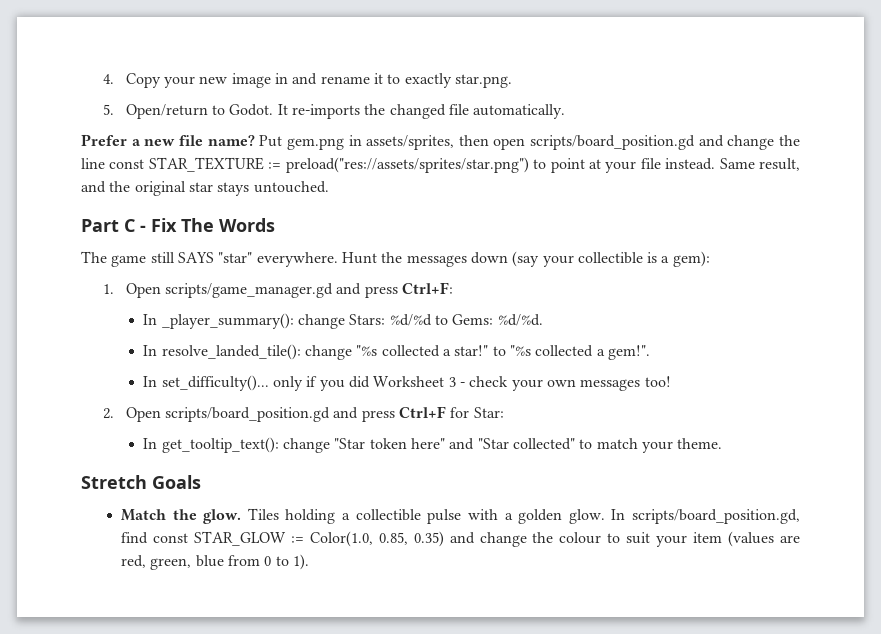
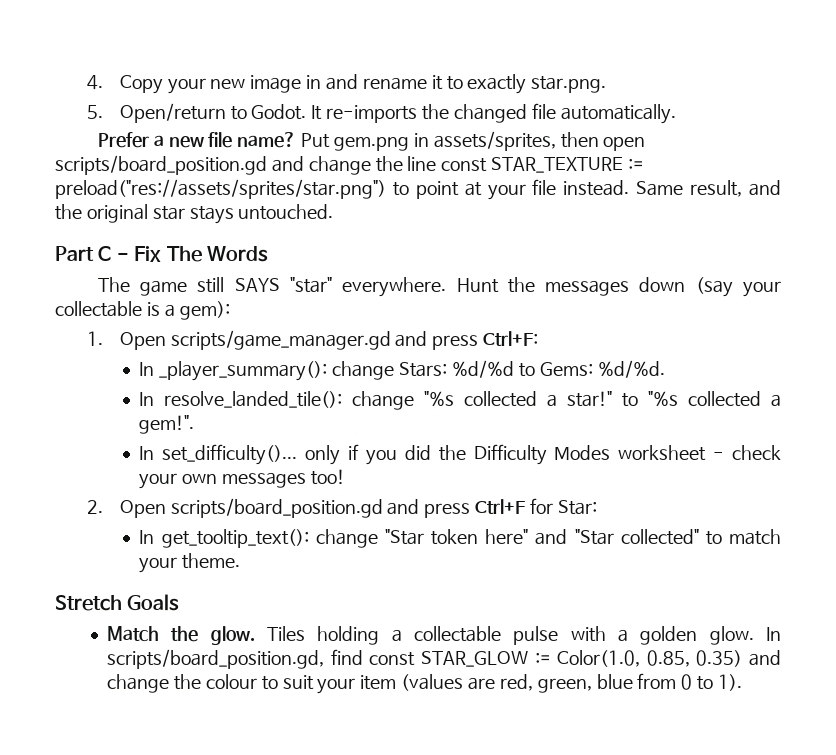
- Hunt the messages down (say your collectible is a gem):
+ Hunt the messages down (say your collectable is a gem):
- In set_difficulty()... only if you did Worksheet 3 - check your own messages too!
+ In set_difficulty()... only if you did the Difficulty Modes worksheet - check your own messages too!
- Tiles holding a collectible pulse with a golden glow.
+ Tiles holding a collectable pulse with a golden glow.

